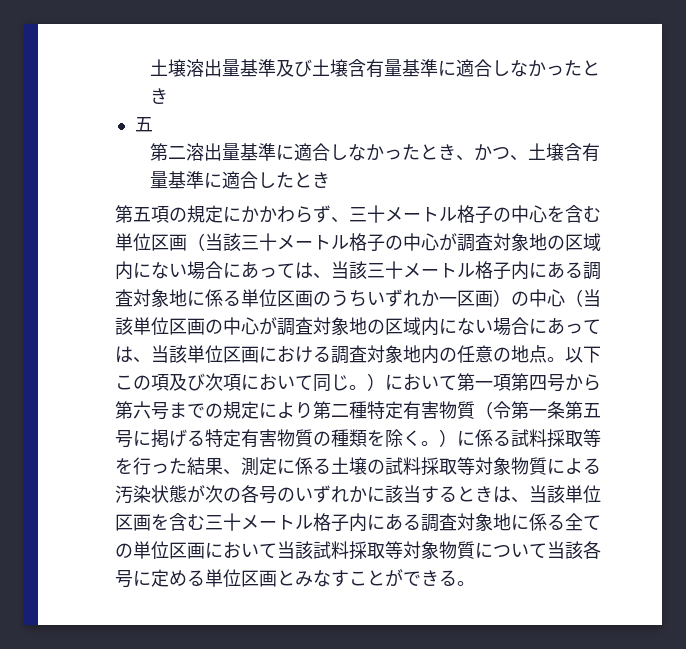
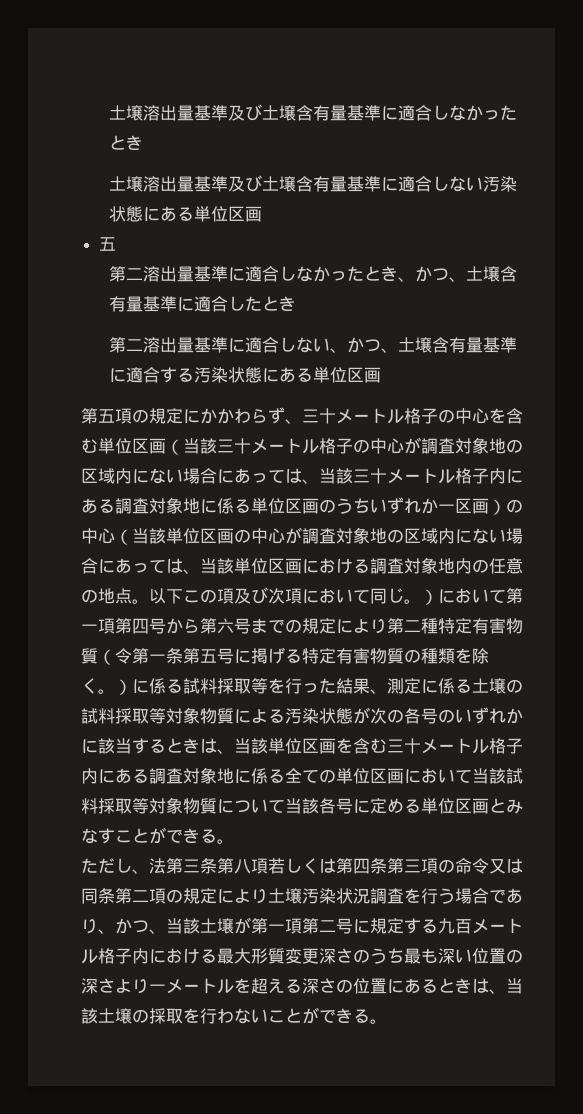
+ 土壌溶出量基準及び土壌含有量基準に適合しない汚染状態にある単位区画
+ 第二溶出量基準に適合しない、かつ、土壌含有量基準に適合する汚染状態にある単位区画
+ ただし、法第三条第八項若しくは第四条第三項の命令又は同条第二項の規定により土壌汚染状況調査を行う場合であり、かつ、当該土壌が第一項第二号に規定する九百メートル格子内における最大形質変更深さのうち最も深い位置の深さより一メートルを超える深さの位置にあるときは、当該土壌の採取を行わないことができる。

